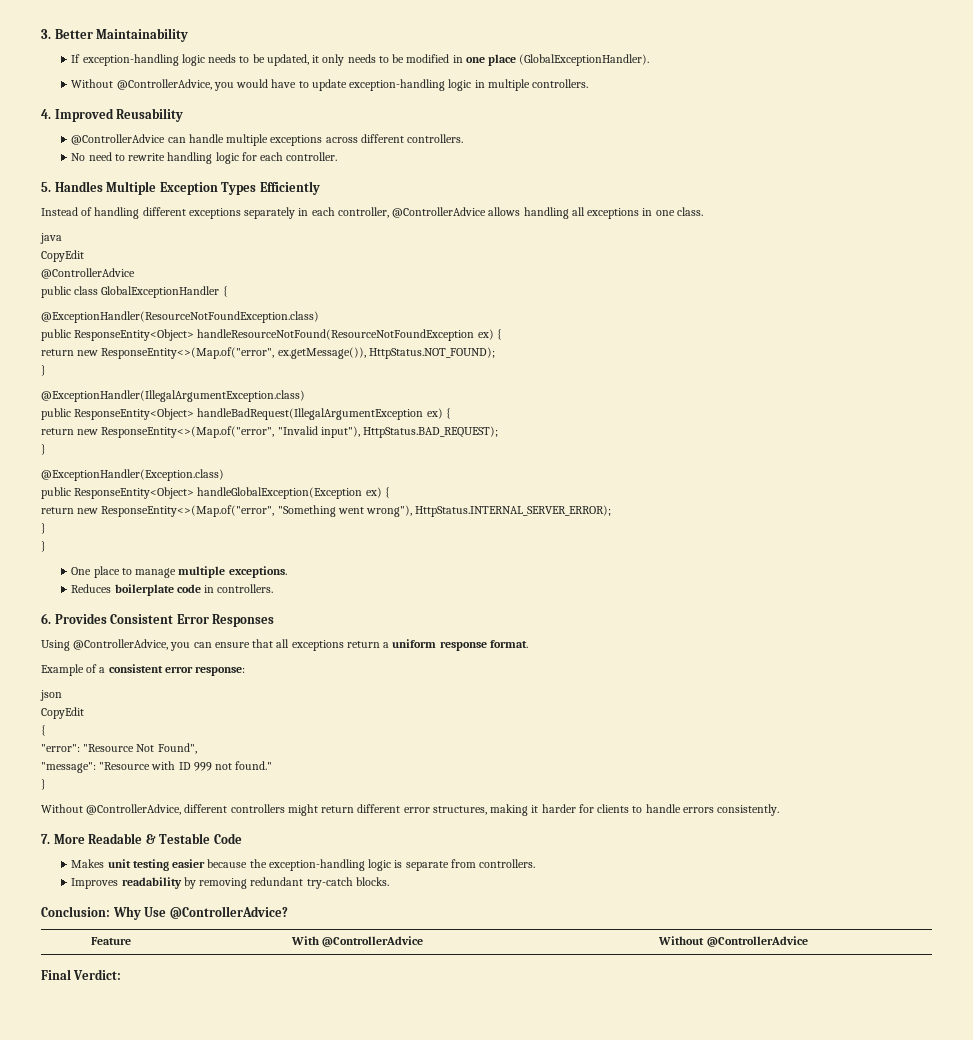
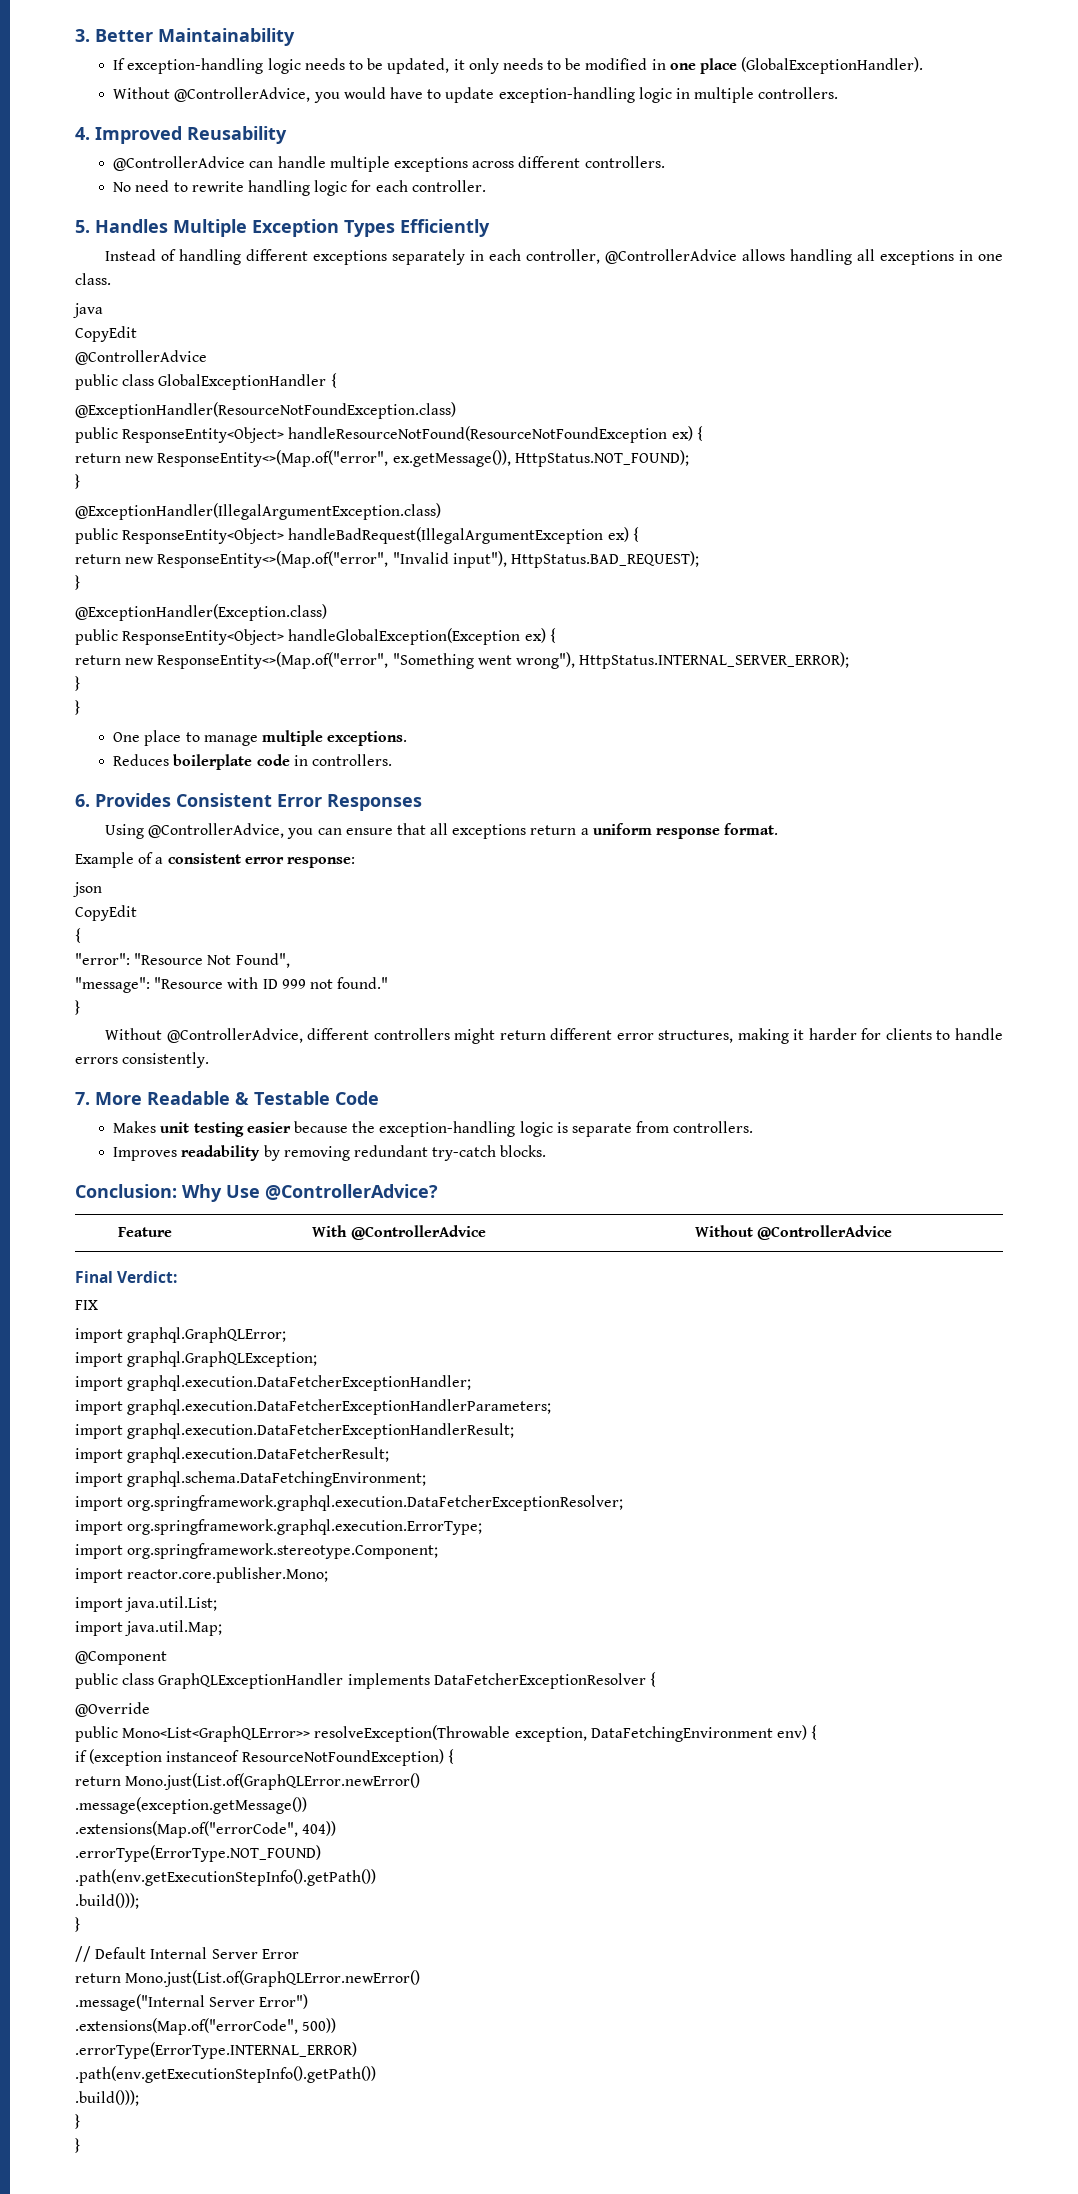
+ FIX
+ import graphql.GraphQLError;
+ import graphql.GraphQLException;
+ import graphql.execution.DataFetcherExceptionHandler;
+ import graphql.execution.DataFetcherExceptionHandlerParameters;
+ import graphql.execution.DataFetcherExceptionHandlerResult;
+ import graphql.execution.DataFetcherResult;
+ import graphql.schema.DataFetchingEnvironment;
+ import org.springframework.graphql.execution.DataFetcherExceptionResolver;
+ import org.springframework.graphql.execution.ErrorType;
+ import org.springframework.stereotype.Component;
+ import reactor.core.publisher.Mono;
+ import java.util.List;
+ import java.util.Map;
+ @Component
+ public class GraphQLExceptionHandler implements DataFetcherExceptionResolver {
+ @Override
+ public Mono<List<GraphQLError>> resolveException(Throwable exception, DataFetchingEnvironment env) {
+ if (exception instanceof ResourceNotFoundException) {
+ return Mono.just(List.of(GraphQLError.newError()
+ .message(exception.getMessage())
+ .extensions(Map.of("errorCode", 404))
+ .errorType(ErrorType.NOT_FOUND)
+ .path(env.getExecutionStepInfo().getPath())
+ .build()));
+ }
+ // Default Internal Server Error
+ return Mono.just(List.of(GraphQLError.newError()
+ .message("Internal Server Error")
+ .extensions(Map.of("errorCode", 500))
+ .errorType(ErrorType.INTERNAL_ERROR)
+ .path(env.getExecutionStepInfo().getPath())
+ .build()));
+ }
+ }

